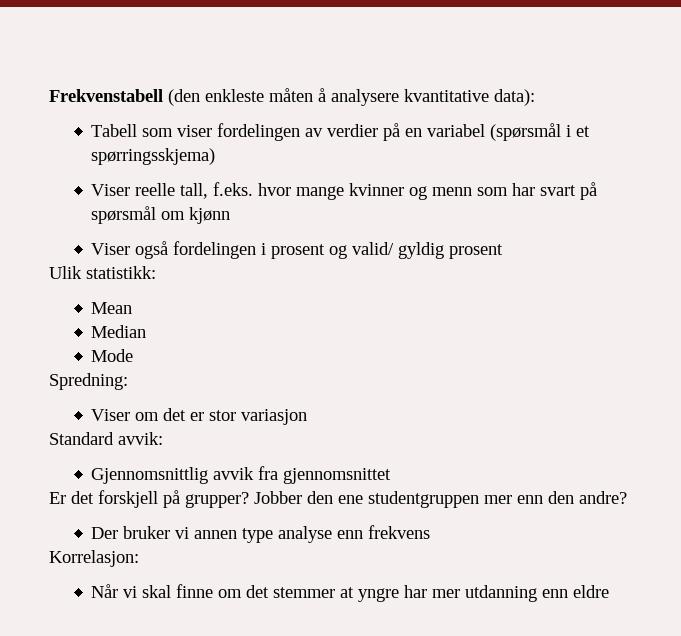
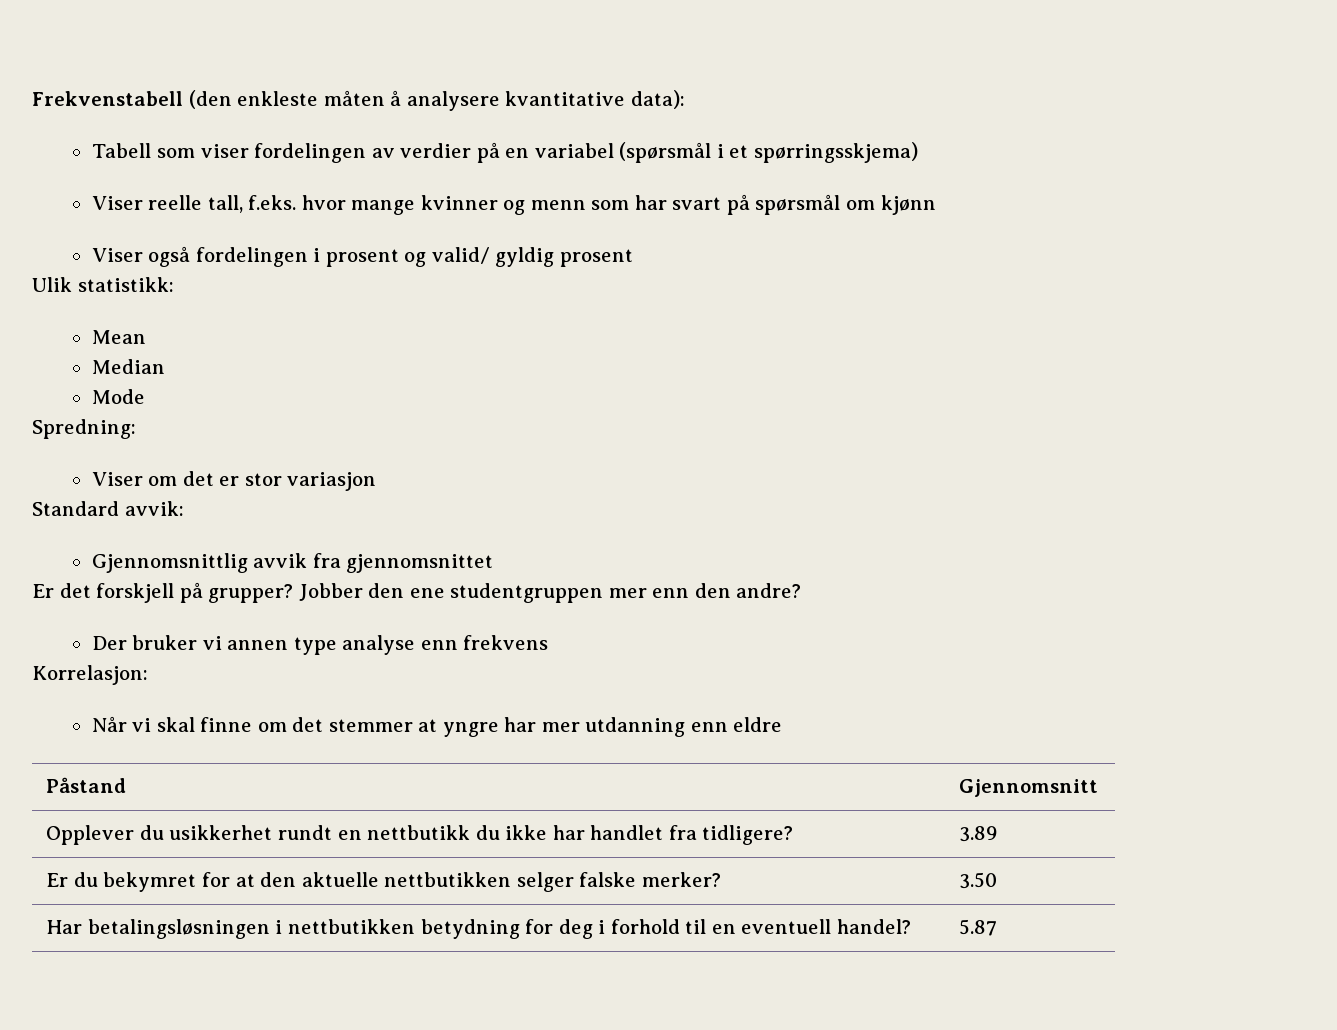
+ Påstand | Gjennomsnitt
+ Opplever du usikkerhet rundt en nettbutikk du ikke har handlet fra tidligere? | 3.89
+ Er du bekymret for at den aktuelle nettbutikken selger falske merker? | 3.50
+ Har betalingsløsningen i nettbutikken betydning for deg i forhold til en eventuell handel? | 5.87

